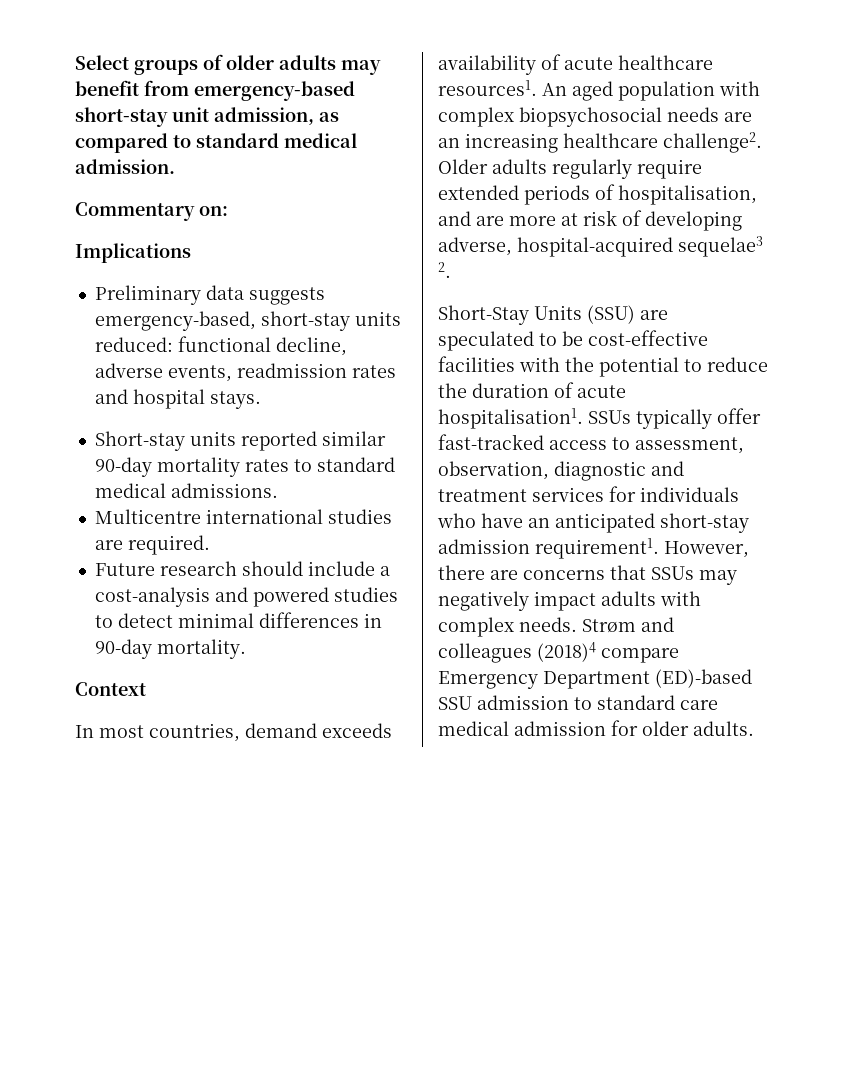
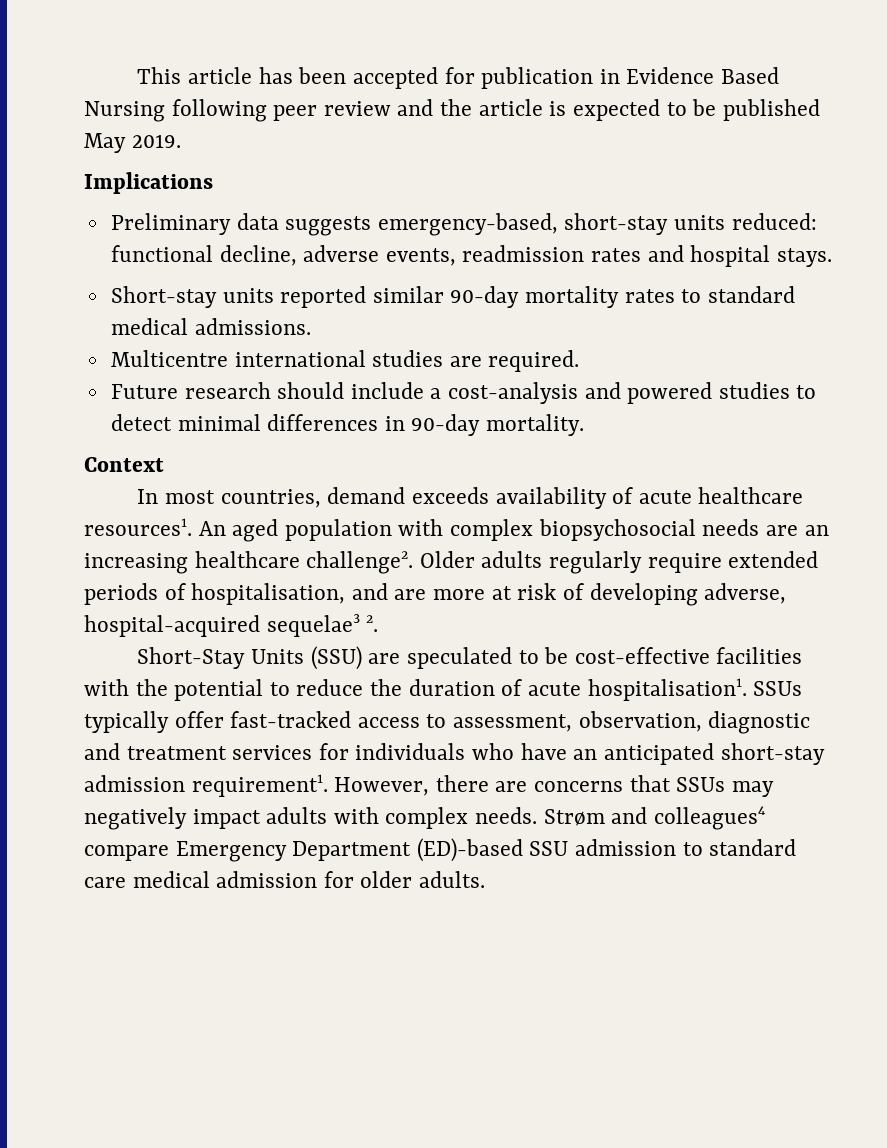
- Select groups of older adults may benefit from emergency-based short-stay unit admission, as compared to standard medical admission.
- Commentary on:
+ This article has been accepted for publication in Evidence Based Nursing following peer review and the article is expected to be published May 2019.
- Strøm and colleagues (2018)4 compare Emergency Department (ED)-based SSU admission to standard care medical admission for older adults.
+ Strøm and colleagues4 compare Emergency Department (ED)-based SSU admission to standard care medical admission for older adults.

